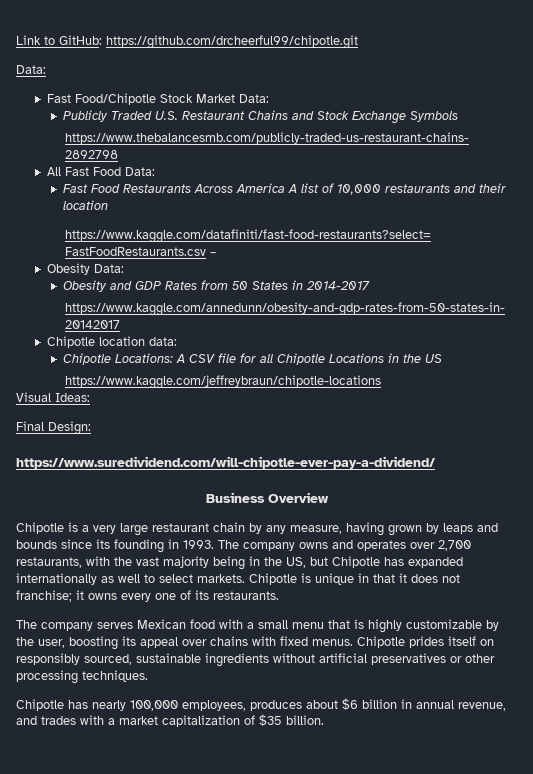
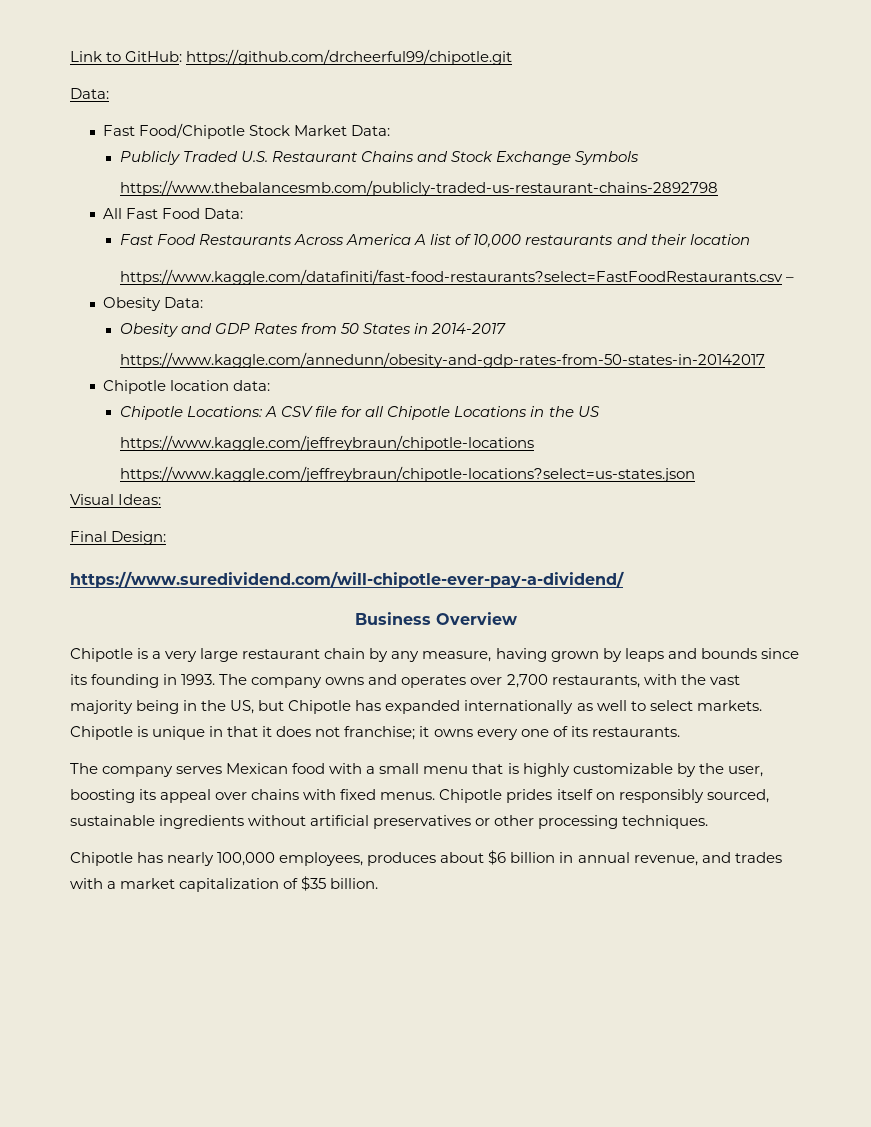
+ https://www.kaggle.com/jeffreybraun/chipotle-locations?select=us-states.json

